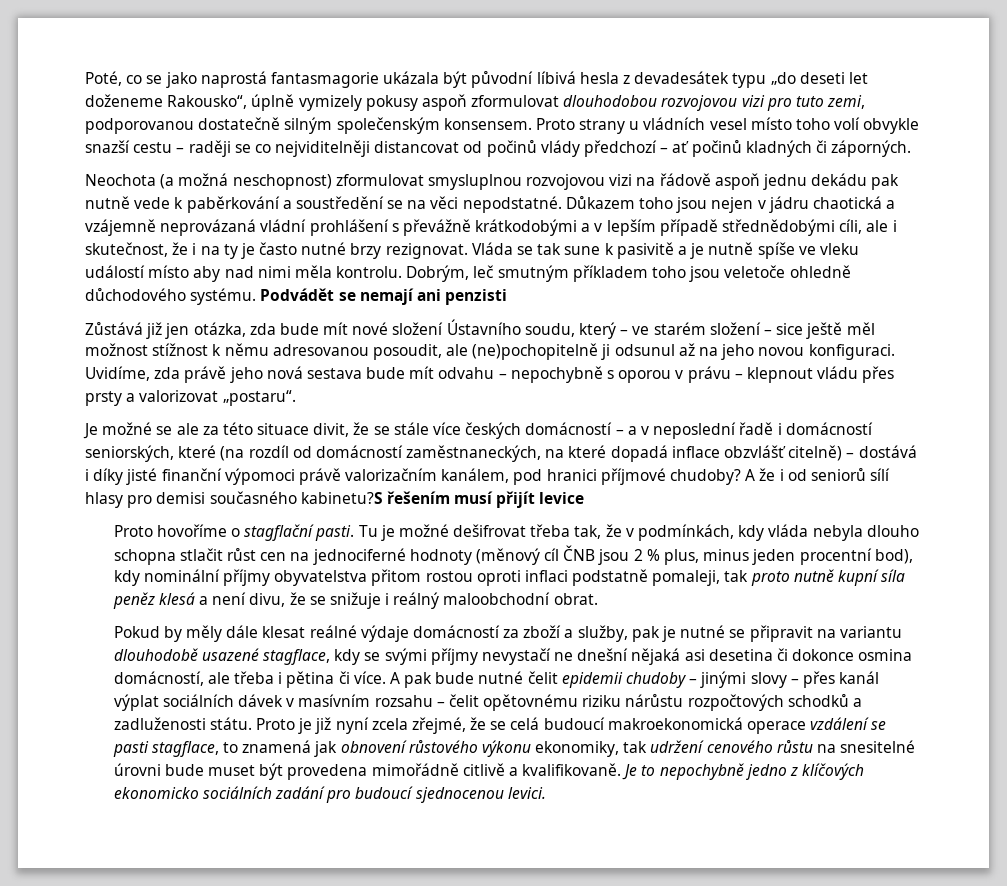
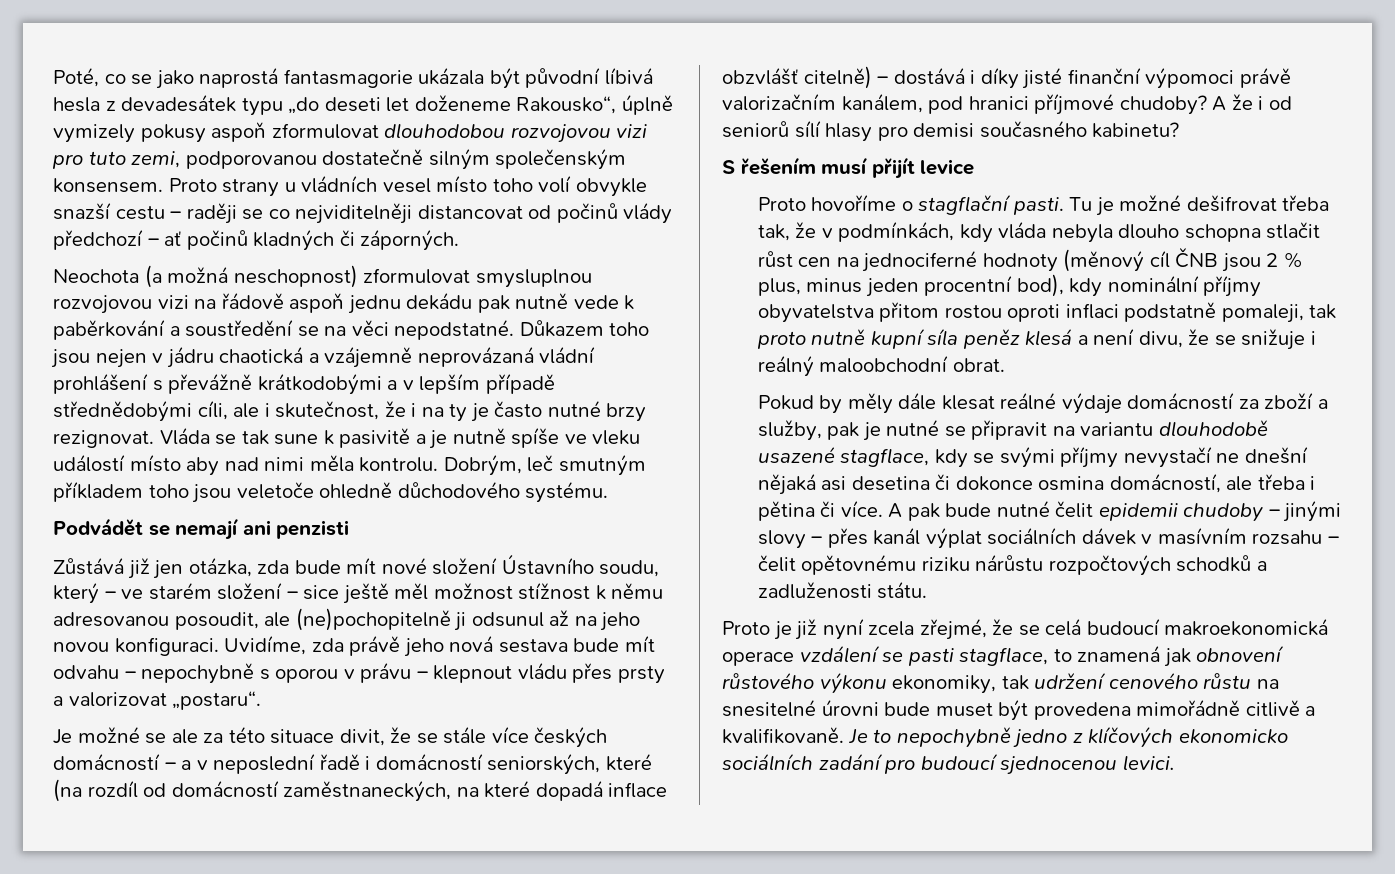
- Dobrým, leč smutným příkladem toho jsou veletoče ohledně důchodového systému. Podvádět se nemají ani penzisti
+ Dobrým, leč smutným příkladem toho jsou veletoče ohledně důchodového systému.
+ Podvádět se nemají ani penzisti
- A že i od seniorů sílí hlasy pro demisi současného kabinetu?S řešením musí přijít levice
+ A že i od seniorů sílí hlasy pro demisi současného kabinetu?
+ S řešením musí přijít levice
- A pak bude nutné čelit epidemii chudoby – jinými slovy – přes kanál výplat sociálních dávek v masívním rozsahu – čelit opětovnému riziku nárůstu rozpočtových schodků a zadluženosti státu. Proto je již nyní zcela zřejmé, že se celá budoucí makroekonomická operace vzdálení se pasti stagflace, to znamená jak obnovení růstového výkonu ekonomiky, tak udržení cenového růstu na snesitelné úrovni bude muset být provedena mimořádně citlivě a kvalifikovaně.
+ A pak bude nutné čelit epidemii chudoby – jinými slovy – přes kanál výplat sociálních dávek v masívním rozsahu – čelit opětovnému riziku nárůstu rozpočtových schodků a zadluženosti státu.
+ Proto je již nyní zcela zřejmé, že se celá budoucí makroekonomická operace vzdálení se pasti stagflace, to znamená jak obnovení růstového výkonu ekonomiky, tak udržení cenového růstu na snesitelné úrovni bude muset být provedena mimořádně citlivě a kvalifikovaně.

